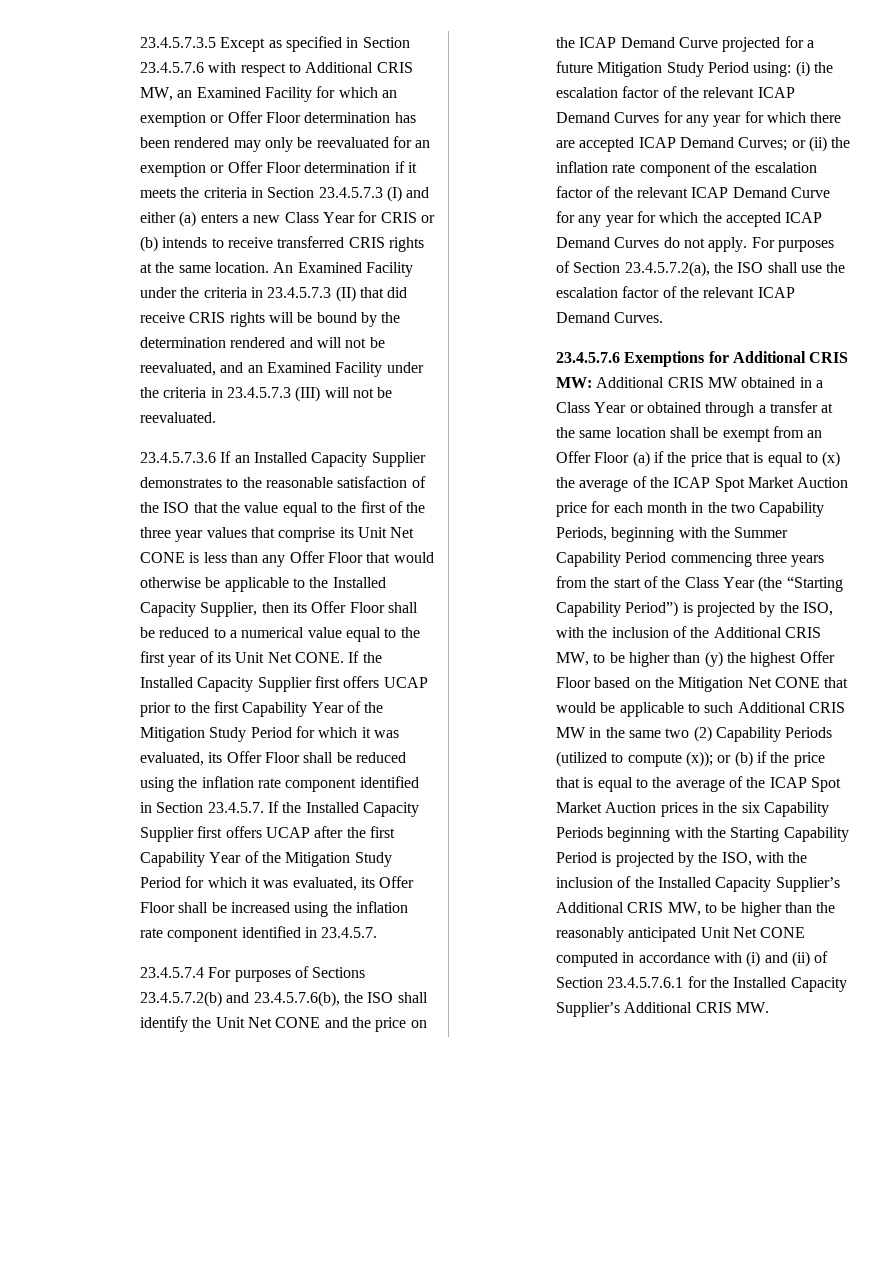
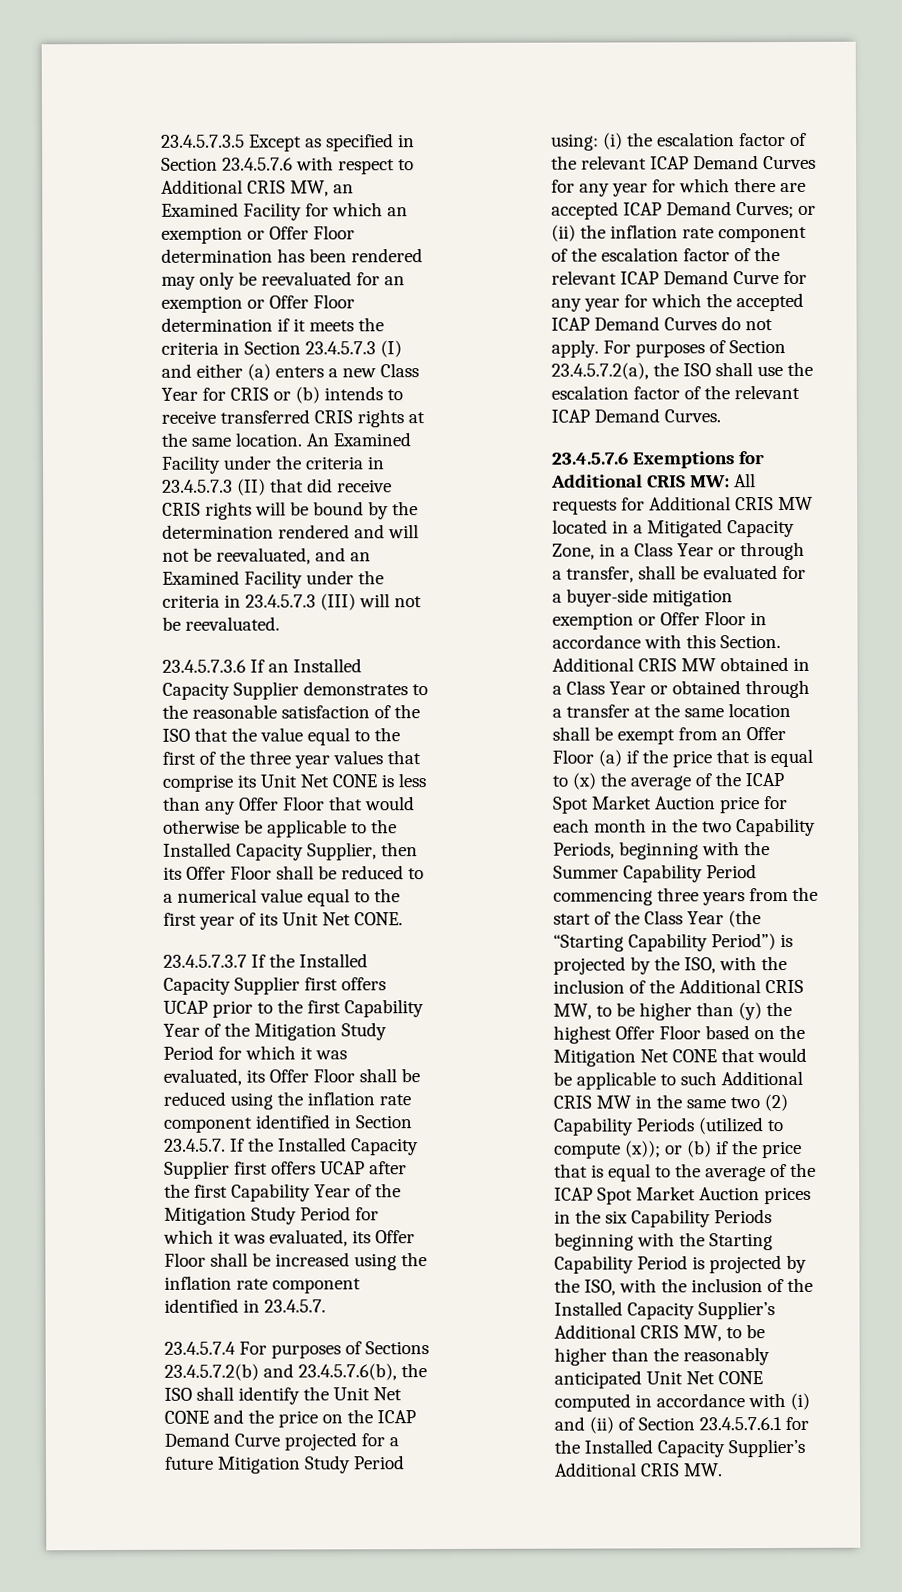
- 23.4.5.7.3.6 If an Installed Capacity Supplier demonstrates to the reasonable satisfaction of the ISO that the value equal to the first of the three year values that comprise its Unit Net CONE is less than any Offer Floor that would otherwise be applicable to the Installed Capacity Supplier, then its Offer Floor shall be reduced to a numerical value equal to the first year of its Unit Net CONE. If the Installed Capacity Supplier first offers UCAP prior to the first Capability Year of the Mitigation Study Period for which it was evaluated, its Offer Floor shall be reduced using the inflation rate component identified in Section 23.4.5.7. If the Installed Capacity Supplier first offers UCAP after the first Capability Year of the Mitigation Study Period for which it was evaluated, its Offer Floor shall be increased using the inflation rate component identified in 23.4.5.7.
+ 23.4.5.7.3.6 If an Installed Capacity Supplier demonstrates to the reasonable satisfaction of the ISO that the value equal to the first of the three year values that comprise its Unit Net CONE is less than any Offer Floor that would otherwise be applicable to the Installed Capacity Supplier, then its Offer Floor shall be reduced to a numerical value equal to the first year of its Unit Net CONE.
+ 23.4.5.7.3.7 If the Installed Capacity Supplier first offers UCAP prior to the first Capability Year of the Mitigation Study Period for which it was evaluated, its Offer Floor shall be reduced using the inflation rate component identified in Section 23.4.5.7. If the Installed Capacity Supplier first offers UCAP after the first Capability Year of the Mitigation Study Period for which it was evaluated, its Offer Floor shall be increased using the inflation rate component identified in 23.4.5.7.
+ All requests for Additional CRIS MW located in a Mitigated Capacity Zone, in a Class Year or through a transfer, shall be evaluated for a buyer-side mitigation exemption or Offer Floor in accordance with this Section.

